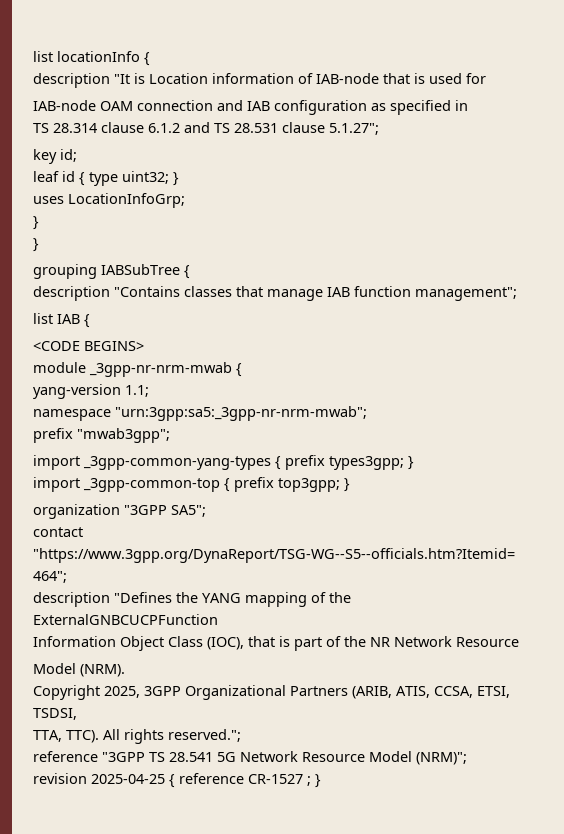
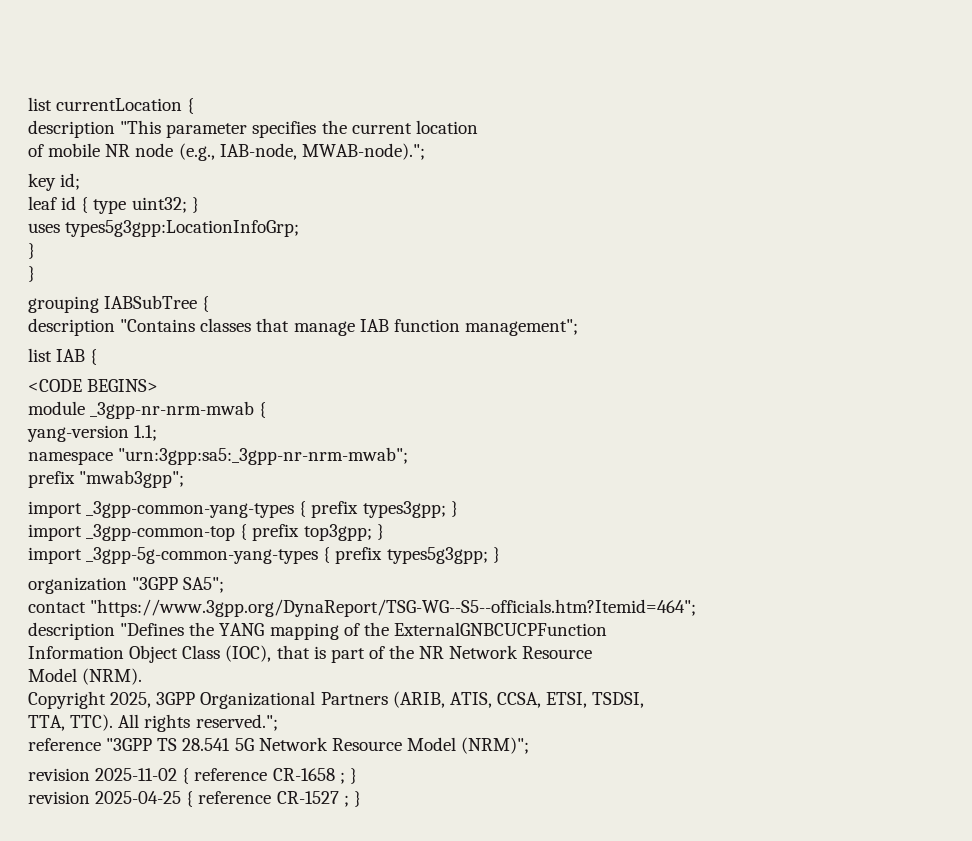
- list locationInfo {
- description "It is Location information of IAB-node that is used for
- IAB-node OAM connection and IAB configuration as specified in
- TS 28.314 clause 6.1.2 and TS 28.531 clause 5.1.27";
+ list currentLocation {
+ description "This parameter specifies the current location
+ of mobile NR node (e.g., IAB-node, MWAB-node).";
- uses LocationInfoGrp;
+ uses types5g3gpp:LocationInfoGrp;
+ import _3gpp-5g-common-yang-types { prefix types5g3gpp; }
+ revision 2025-11-02 { reference CR-1658 ; }

